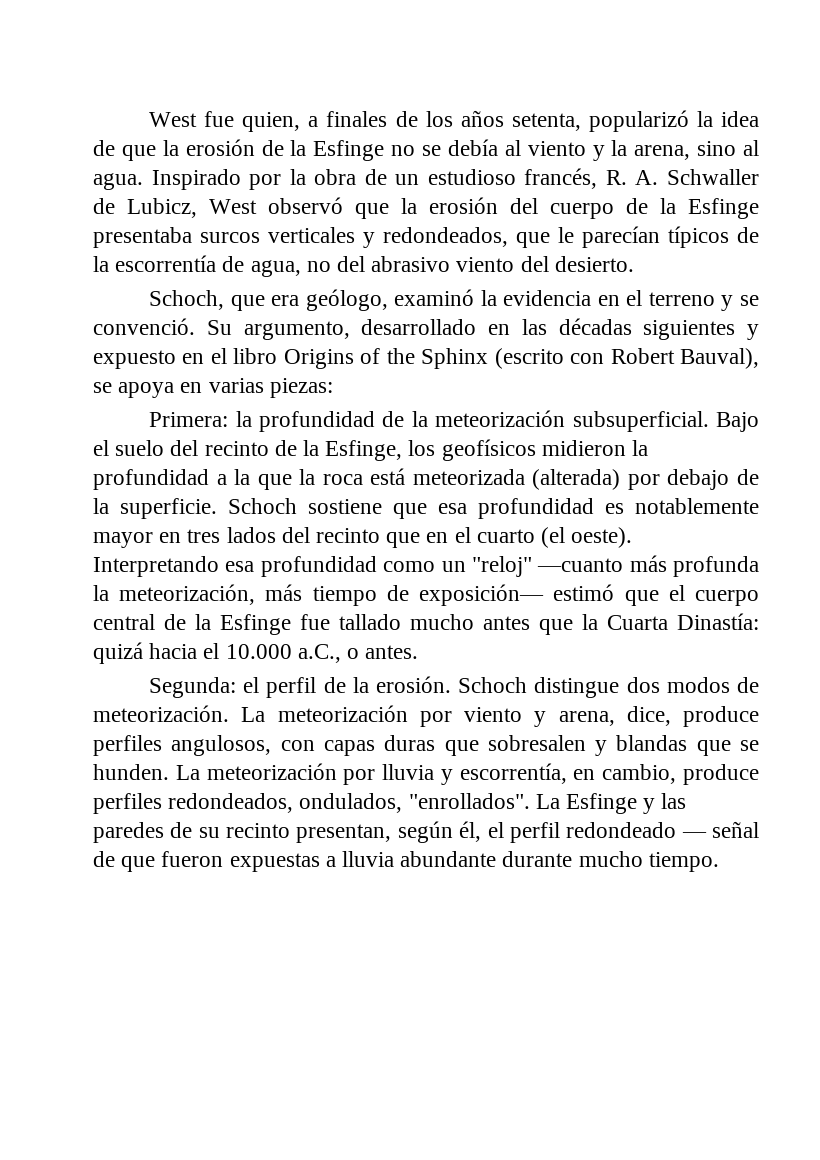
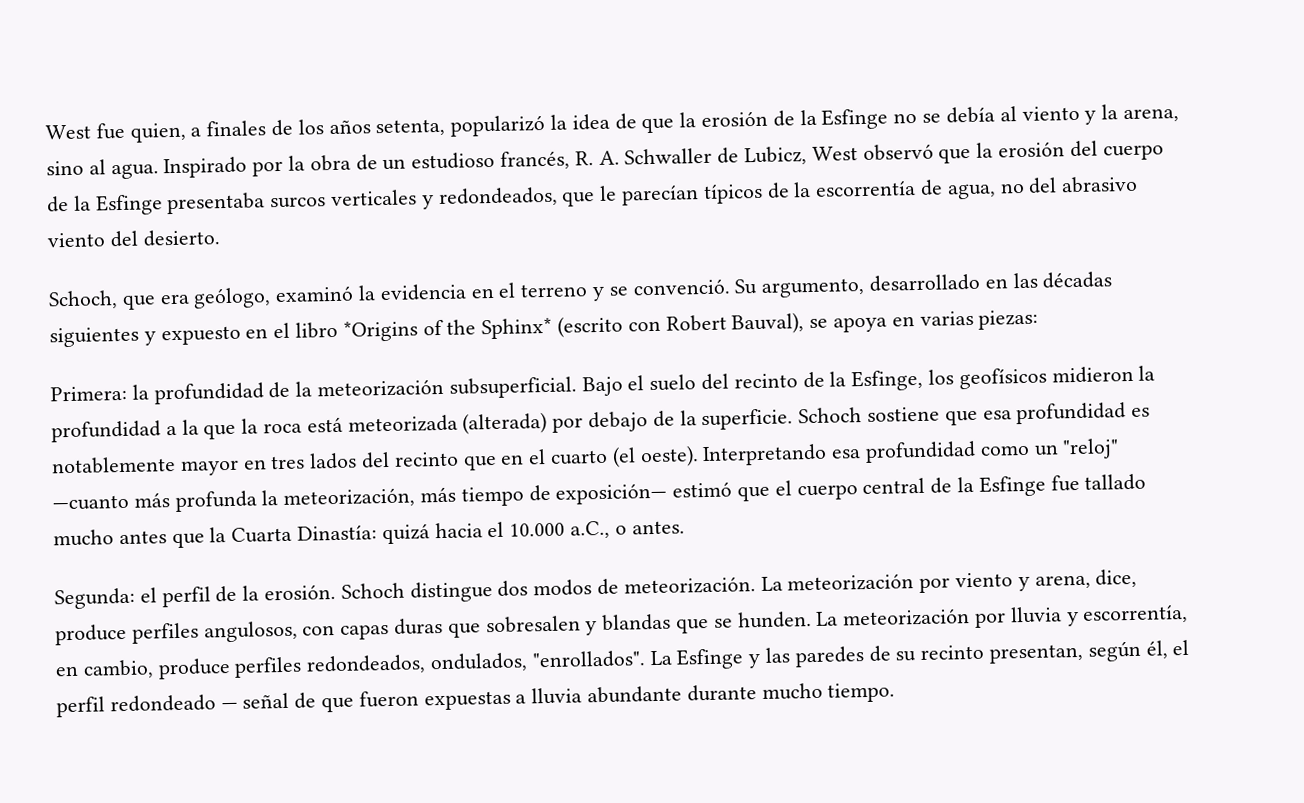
- Su argumento, desarrollado en las décadas siguientes y expuesto en el libro Origins of the Sphinx (escrito con Robert Bauval), se apoya en varias piezas:
+ Su argumento, desarrollado en las décadas siguientes y expuesto en el libro *Origins of the Sphinx* (escrito con Robert Bauval), se apoya en varias piezas:

